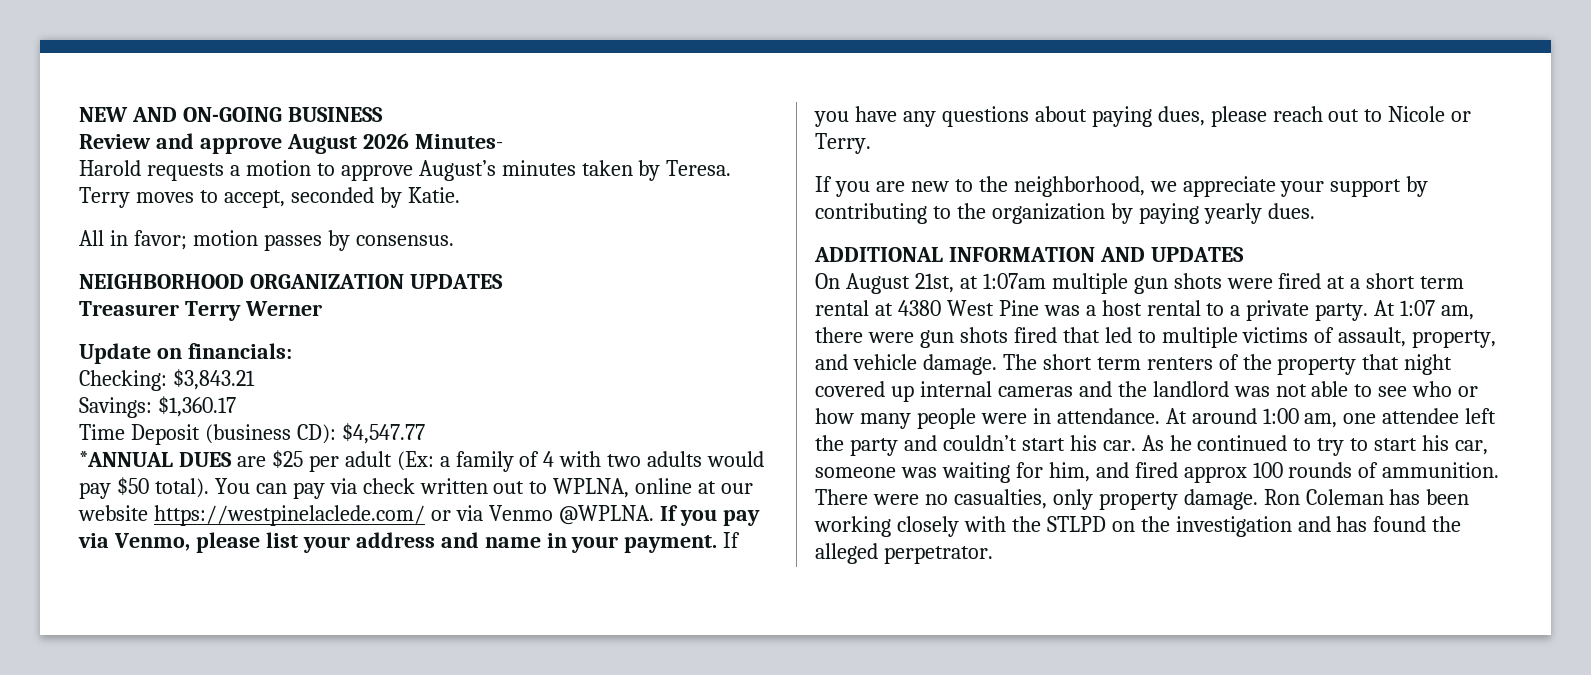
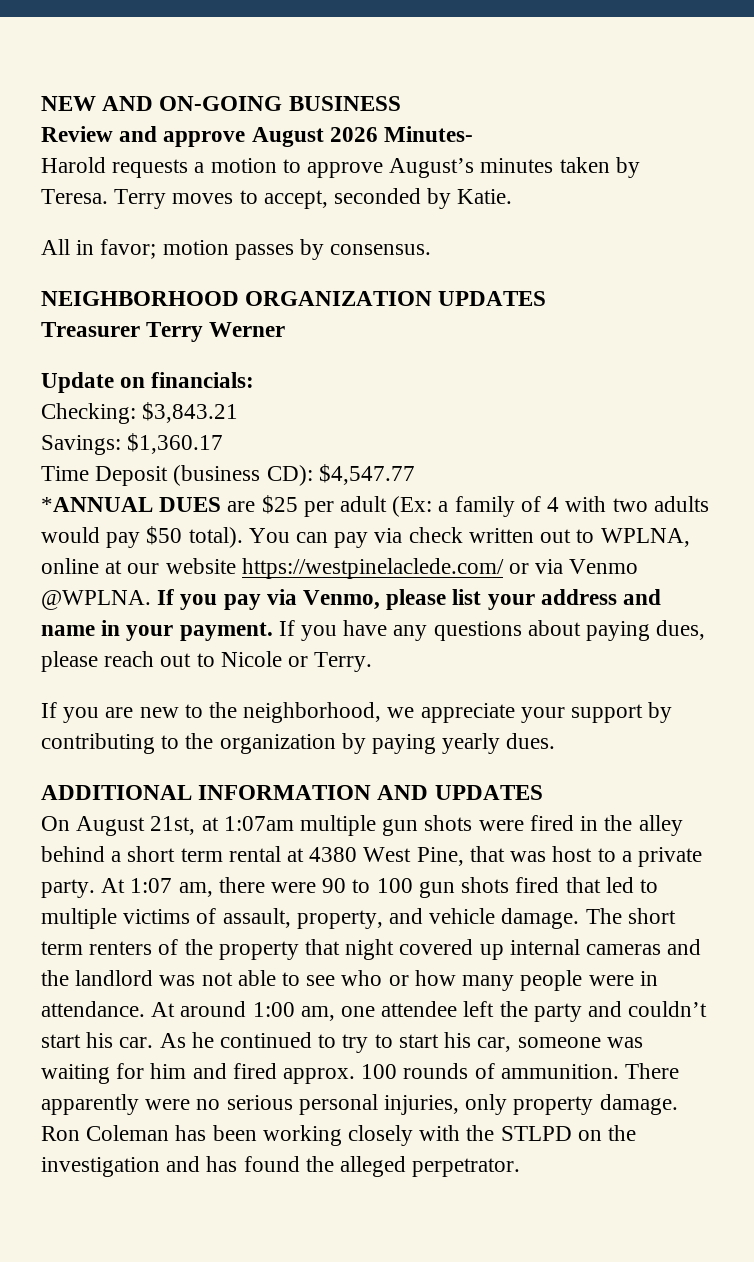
- On August 21st, at 1:07am multiple gun shots were fired at a short term rental at 4380 West Pine was a host rental to a private party.
+ On August 21st, at 1:07am multiple gun shots were fired in the alley behind a short term rental at 4380 West Pine, that was host to a private party.
- At 1:07 am, there were gun shots fired that led to multiple victims of assault, property, and vehicle damage.
+ At 1:07 am, there were 90 to 100 gun shots fired that led to multiple victims of assault, property, and vehicle damage.
- As he continued to try to start his car, someone was waiting for him, and fired approx 100 rounds of ammunition.
+ As he continued to try to start his car, someone was waiting for him and fired approx. 100 rounds of ammunition.
- There were no casualties, only property damage.
+ There apparently were no serious personal injuries, only property damage.

